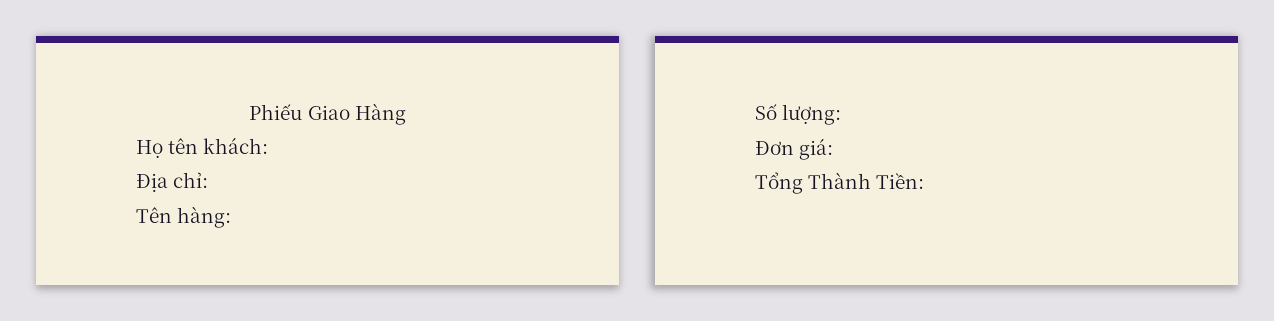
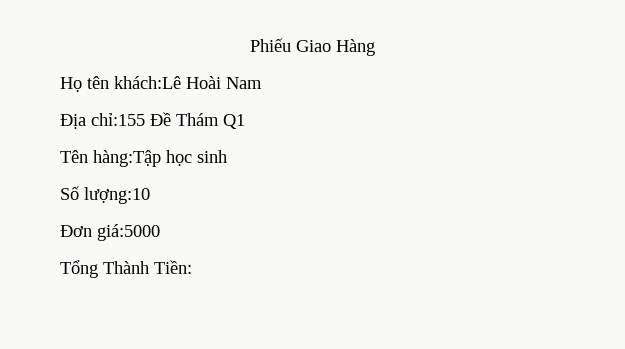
- Họ tên khách:
- Địa chỉ:
- Tên hàng:
+ Họ tên khách:Lê Hoài Nam
+ Địa chỉ:155 Đề Thám Q1
+ Tên hàng:Tập học sinh
- Số lượng:
+ Số lượng:10
- Đơn giá:
+ Đơn giá:5000

